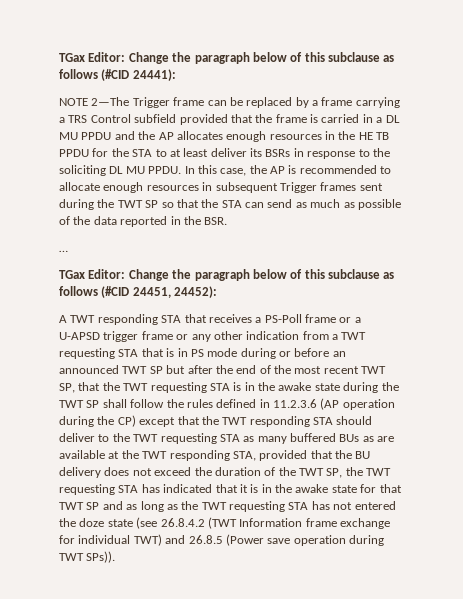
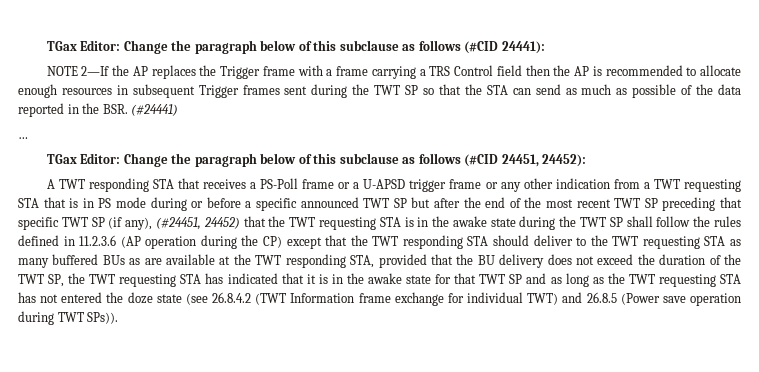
- NOTE 2—The Trigger frame can be replaced by a frame carrying a TRS Control subfield provided that the frame is carried in a DL MU PPDU and the AP allocates enough resources in the HE TB PPDU for the STA to at least deliver its BSRs in response to the soliciting DL MU PPDU. In this case, the AP is recommended to allocate enough resources in subsequent Trigger frames sent during the TWT SP so that the STA can send as much as possible of the data reported in the BSR.
+ NOTE 2—If the AP replaces the Trigger frame with a frame carrying a TRS Control field then the AP is recommended to allocate enough resources in subsequent Trigger frames sent during the TWT SP so that the STA can send as much as possible of the data reported in the BSR. (#24441)
- A TWT responding STA that receives a PS-Poll frame or a U-APSD trigger frame or any other indication from a TWT requesting STA that is in PS mode during or before an announced TWT SP but after the end of the most recent TWT SP, that the TWT requesting STA is in the awake state during the TWT SP shall follow the rules defined in 11.2.3.6 (AP operation during the CP) except that the TWT responding STA should deliver to the TWT requesting STA as many buffered BUs as are available at the TWT responding STA, provided that the BU delivery does not exceed the duration of the TWT SP, the TWT requesting STA has indicated that it is in the awake state for that TWT SP and as long as the TWT requesting STA has not entered the doze state (see 26.8.4.2 (TWT Information frame exchange for individual TWT) and 26.8.5 (Power save operation during TWT SPs)).
+ A TWT responding STA that receives a PS-Poll frame or a U-APSD trigger frame or any other indication from a TWT requesting STA that is in PS mode during or before a specific announced TWT SP but after the end of the most recent TWT SP preceding that specific TWT SP (if any), (#24451, 24452) that the TWT requesting STA is in the awake state during the TWT SP shall follow the rules defined in 11.2.3.6 (AP operation during the CP) except that the TWT responding STA should deliver to the TWT requesting STA as many buffered BUs as are available at the TWT responding STA, provided that the BU delivery does not exceed the duration of the TWT SP, the TWT requesting STA has indicated that it is in the awake state for that TWT SP and as long as the TWT requesting STA has not entered the doze state (see 26.8.4.2 (TWT Information frame exchange for individual TWT) and 26.8.5 (Power save operation during TWT SPs)).

